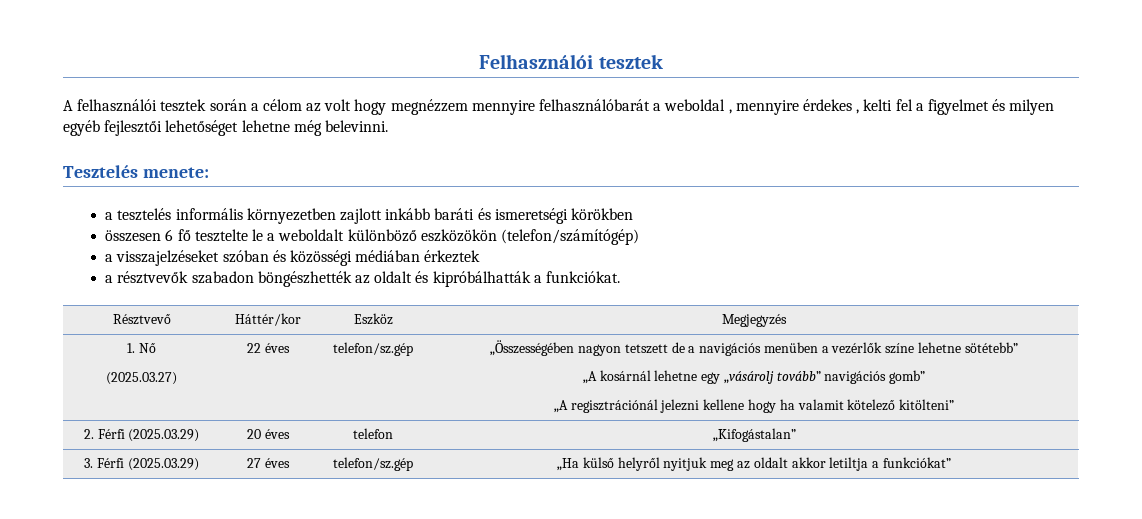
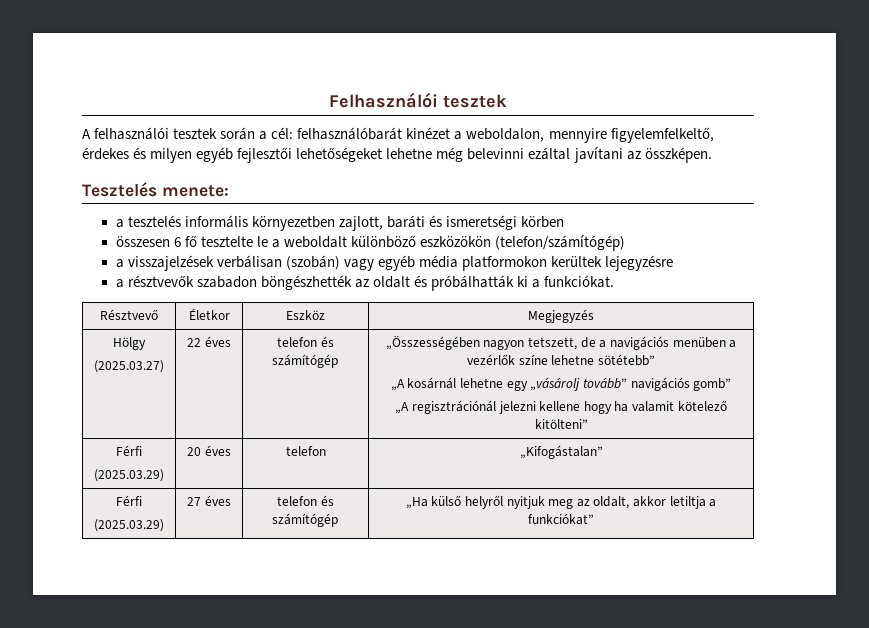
- A felhasználói tesztek során a célom az volt hogy megnézzem mennyire felhasználóbarát a weboldal , mennyire érdekes , kelti fel a figyelmet és milyen egyéb fejlesztői lehetőséget lehetne még belevinni.
+ A felhasználói tesztek során a cél: felhasználóbarát kinézet a weboldalon, mennyire figyelemfelkeltő, érdekes és milyen egyéb fejlesztői lehetőségeket lehetne még belevinni ezáltal javítani az összképen.
- a tesztelés informális környezetben zajlott inkább baráti és ismeretségi körökben
+ a tesztelés informális környezetben zajlott, baráti és ismeretségi körben
- a visszajelzéseket szóban és közösségi médiában érkeztek
+ a visszajelzések verbálisan (szobán) vagy egyéb média platformokon kerültek lejegyzésre
- a résztvevők szabadon böngészhették az oldalt és kipróbálhatták a funkciókat.
+ a résztvevők szabadon böngészhették az oldalt és próbálhatták ki a funkciókat.
- Résztvevő | Háttér/kor | Eszköz | Megjegyzés
+ Résztvevő | Életkor | Eszköz | Megjegyzés
- 1. Nő
- (2025.03.27) | 22 éves | telefon/sz.gép | „Összességében nagyon tetszett de a navigációs menüben a vezérlők színe lehetne sötétebb”
+ Hölgy
+ (2025.03.27) | 22 éves | telefon és számítógép | „Összességében nagyon tetszett, de a navigációs menüben a vezérlők színe lehetne sötétebb”
  „A kosárnál lehetne egy „vásárolj tovább” navigációs gomb”
  „A regisztrációnál jelezni kellene hogy ha valamit kötelező kitölteni”
- 2. Férfi (2025.03.29) | 20 éves | telefon | „Kifogástalan”
- 3. Férfi (2025.03.29) | 27 éves | telefon/sz.gép | „Ha külső helyről nyitjuk meg az oldalt akkor letiltja a funkciókat”
+ Férfi
+ (2025.03.29) | 20 éves | telefon | „Kifogástalan”
+ Férfi
+ (2025.03.29) | 27 éves | telefon és számítógép | „Ha külső helyről nyitjuk meg az oldalt, akkor letiltja a funkciókat”

